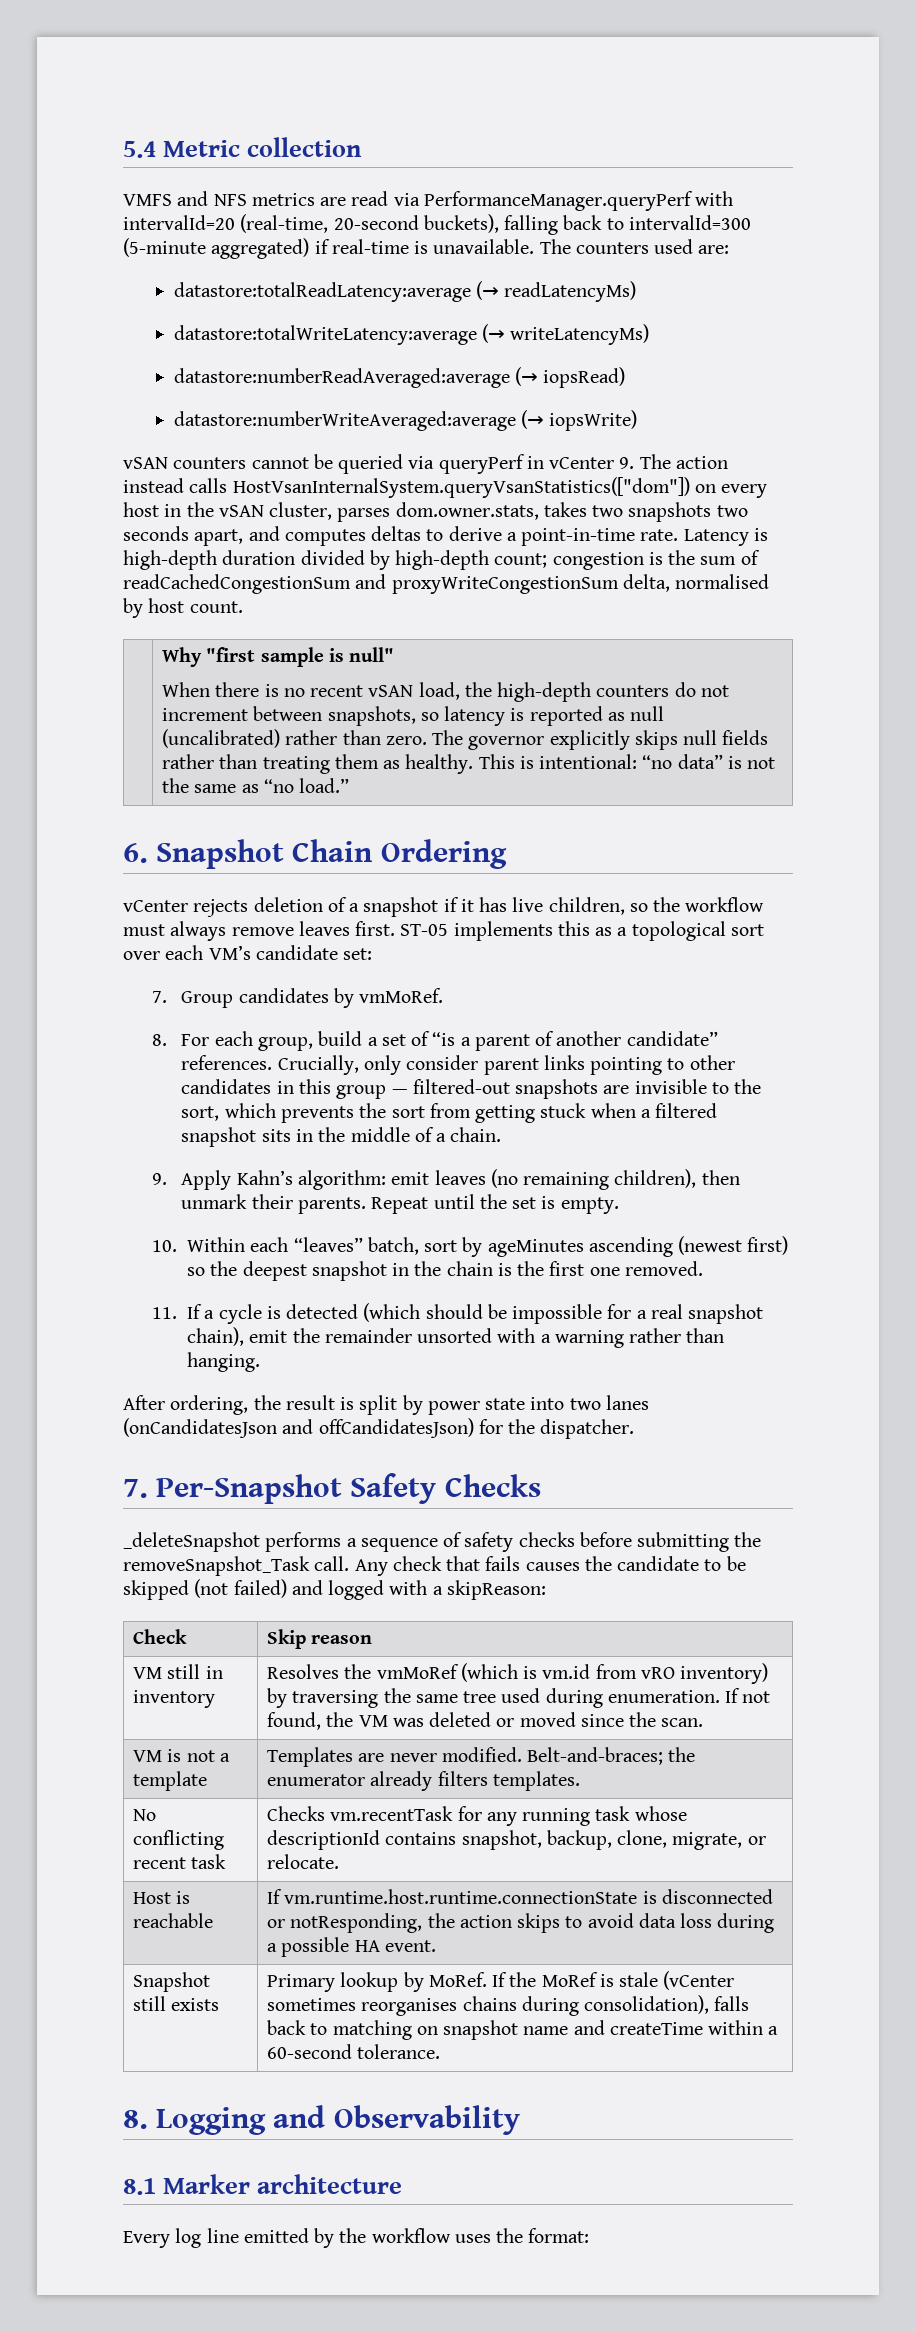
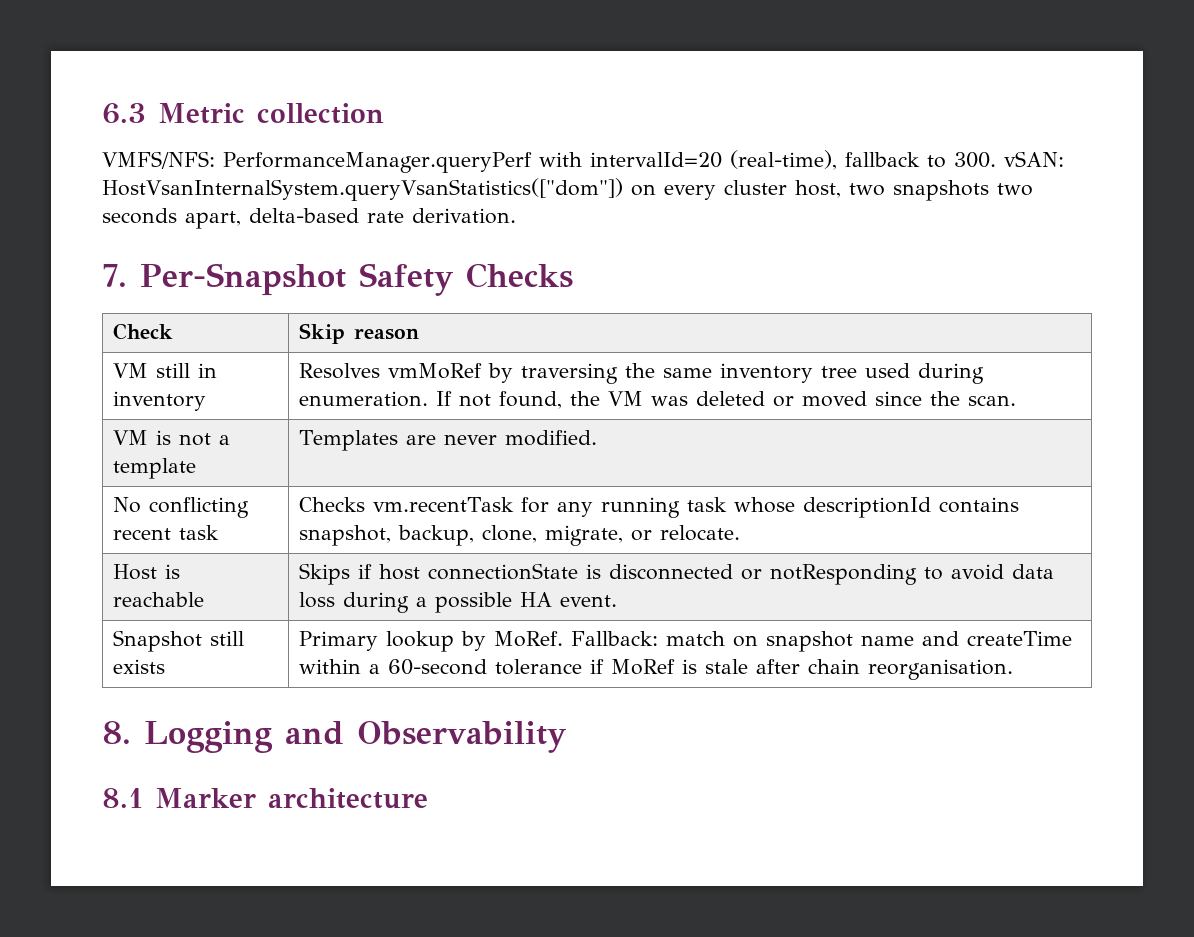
- 5.4 Metric collection
+ 6.3 Metric collection
- VMFS and NFS metrics are read via PerformanceManager.queryPerf with intervalId=20 (real-time, 20-second buckets), falling back to intervalId=300 (5-minute aggregated) if real-time is unavailable. The counters used are:
- datastore:totalReadLatency:average (→ readLatencyMs)
- datastore:totalWriteLatency:average (→ writeLatencyMs)
- datastore:numberReadAveraged:average (→ iopsRead)
- datastore:numberWriteAveraged:average (→ iopsWrite)
- vSAN counters cannot be queried via queryPerf in vCenter 9. The action instead calls HostVsanInternalSystem.queryVsanStatistics(["dom"]) on every host in the vSAN cluster, parses dom.owner.stats, takes two snapshots two seconds apart, and computes deltas to derive a point-in-time rate. Latency is high-depth duration divided by high-depth count; congestion is the sum of readCachedCongestionSum and proxyWriteCongestionSum delta, normalised by host count.
- | Why "first sample is null"
- When there is no recent vSAN load, the high-depth counters do not increment between snapshots, so latency is reported as null (uncalibrated) rather than zero. The governor explicitly skips null fields rather than treating them as healthy. This is intentional: “no data” is not the same as “no load.”
- 6. Snapshot Chain Ordering
- vCenter rejects deletion of a snapshot if it has live children, so the workflow must always remove leaves first. ST-05 implements this as a topological sort over each VM’s candidate set:
- 7. Group candidates by vmMoRef.
- 8. For each group, build a set of “is a parent of another candidate” references. Crucially, only consider parent links pointing to other candidates in this group — filtered-out snapshots are invisible to the sort, which prevents the sort from getting stuck when a filtered snapshot sits in the middle of a chain.
- 9. Apply Kahn’s algorithm: emit leaves (no remaining children), then unmark their parents. Repeat until the set is empty.
- 10. Within each “leaves” batch, sort by ageMinutes ascending (newest first) so the deepest snapshot in the chain is the first one removed.
- 11. If a cycle is detected (which should be impossible for a real snapshot chain), emit the remainder unsorted with a warning rather than hanging.
- After ordering, the result is split by power state into two lanes (onCandidatesJson and offCandidatesJson) for the dispatcher.
+ VMFS/NFS: PerformanceManager.queryPerf with intervalId=20 (real-time), fallback to 300. vSAN: HostVsanInternalSystem.queryVsanStatistics(["dom"]) on every cluster host, two snapshots two seconds apart, delta-based rate derivation.
  7. Per-Snapshot Safety Checks
- _deleteSnapshot performs a sequence of safety checks before submitting the removeSnapshot_Task call. Any check that fails causes the candidate to be skipped (not failed) and logged with a skipReason:
- VM still in inventory | Resolves the vmMoRef (which is vm.id from vRO inventory) by traversing the same tree used during enumeration. If not found, the VM was deleted or moved since the scan.
+ VM still in inventory | Resolves vmMoRef by traversing the same inventory tree used during enumeration. If not found, the VM was deleted or moved since the scan.
- VM is not a template | Templates are never modified. Belt-and-braces; the enumerator already filters templates.
+ VM is not a template | Templates are never modified.
- Host is reachable | If vm.runtime.host.runtime.connectionState is disconnected or notResponding, the action skips to avoid data loss during a possible HA event.
+ Host is reachable | Skips if host connectionState is disconnected or notResponding to avoid data loss during a possible HA event.
- Snapshot still exists | Primary lookup by MoRef. If the MoRef is stale (vCenter sometimes reorganises chains during consolidation), falls back to matching on snapshot name and createTime within a 60-second tolerance.
+ Snapshot still exists | Primary lookup by MoRef. Fallback: match on snapshot name and createTime within a 60-second tolerance if MoRef is stale after chain reorganisation.
- Every log line emitted by the workflow uses the format:

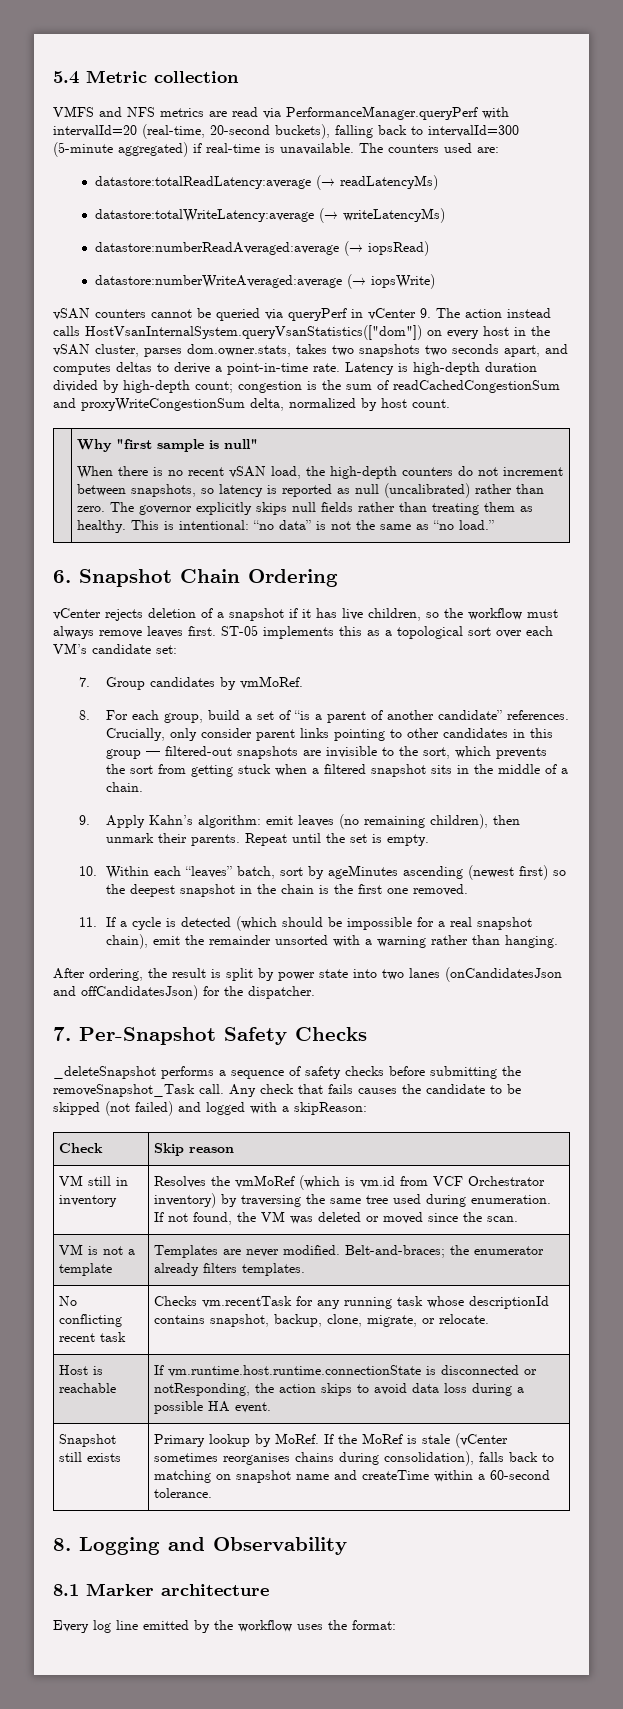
- 6.3 Metric collection
+ 5.4 Metric collection
- VMFS/NFS: PerformanceManager.queryPerf with intervalId=20 (real-time), fallback to 300. vSAN: HostVsanInternalSystem.queryVsanStatistics(["dom"]) on every cluster host, two snapshots two seconds apart, delta-based rate derivation.
+ VMFS and NFS metrics are read via PerformanceManager.queryPerf with intervalId=20 (real-time, 20-second buckets), falling back to intervalId=300 (5-minute aggregated) if real-time is unavailable. The counters used are:
+ datastore:totalReadLatency:average (→ readLatencyMs)
+ datastore:totalWriteLatency:average (→ writeLatencyMs)
+ datastore:numberReadAveraged:average (→ iopsRead)
+ datastore:numberWriteAveraged:average (→ iopsWrite)
+ vSAN counters cannot be queried via queryPerf in vCenter 9. The action instead calls HostVsanInternalSystem.queryVsanStatistics(["dom"]) on every host in the vSAN cluster, parses dom.owner.stats, takes two snapshots two seconds apart, and computes deltas to derive a point-in-time rate. Latency is high-depth duration divided by high-depth count; congestion is the sum of readCachedCongestionSum and proxyWriteCongestionSum delta, normalized by host count.
+ | Why "first sample is null"
+ When there is no recent vSAN load, the high-depth counters do not increment between snapshots, so latency is reported as null (uncalibrated) rather than zero. The governor explicitly skips null fields rather than treating them as healthy. This is intentional: “no data” is not the same as “no load.”
+ 6. Snapshot Chain Ordering
+ vCenter rejects deletion of a snapshot if it has live children, so the workflow must always remove leaves first. ST-05 implements this as a topological sort over each VM’s candidate set:
+ 7. Group candidates by vmMoRef.
+ 8. For each group, build a set of “is a parent of another candidate” references. Crucially, only consider parent links pointing to other candidates in this group — filtered-out snapshots are invisible to the sort, which prevents the sort from getting stuck when a filtered snapshot sits in the middle of a chain.
+ 9. Apply Kahn’s algorithm: emit leaves (no remaining children), then unmark their parents. Repeat until the set is empty.
+ 10. Within each “leaves” batch, sort by ageMinutes ascending (newest first) so the deepest snapshot in the chain is the first one removed.
+ 11. If a cycle is detected (which should be impossible for a real snapshot chain), emit the remainder unsorted with a warning rather than hanging.
+ After ordering, the result is split by power state into two lanes (onCandidatesJson and offCandidatesJson) for the dispatcher.
  7. Per-Snapshot Safety Checks
+ _deleteSnapshot performs a sequence of safety checks before submitting the removeSnapshot_Task call. Any check that fails causes the candidate to be skipped (not failed) and logged with a skipReason:
- VM still in inventory | Resolves vmMoRef by traversing the same inventory tree used during enumeration. If not found, the VM was deleted or moved since the scan.
+ VM still in inventory | Resolves the vmMoRef (which is vm.id from VCF Orchestrator inventory) by traversing the same tree used during enumeration. If not found, the VM was deleted or moved since the scan.
- VM is not a template | Templates are never modified.
+ VM is not a template | Templates are never modified. Belt-and-braces; the enumerator already filters templates.
- Host is reachable | Skips if host connectionState is disconnected or notResponding to avoid data loss during a possible HA event.
+ Host is reachable | If vm.runtime.host.runtime.connectionState is disconnected or notResponding, the action skips to avoid data loss during a possible HA event.
- Snapshot still exists | Primary lookup by MoRef. Fallback: match on snapshot name and createTime within a 60-second tolerance if MoRef is stale after chain reorganisation.
+ Snapshot still exists | Primary lookup by MoRef. If the MoRef is stale (vCenter sometimes reorganises chains during consolidation), falls back to matching on snapshot name and createTime within a 60-second tolerance.
+ Every log line emitted by the workflow uses the format:

